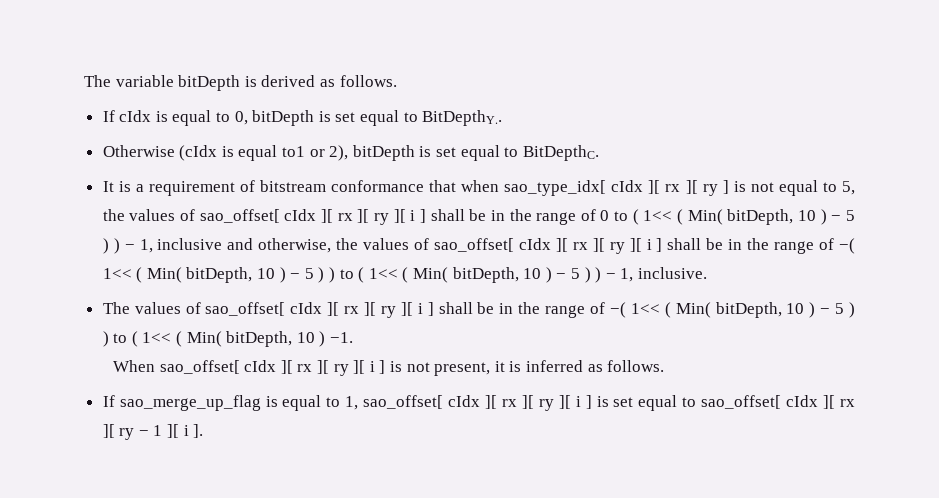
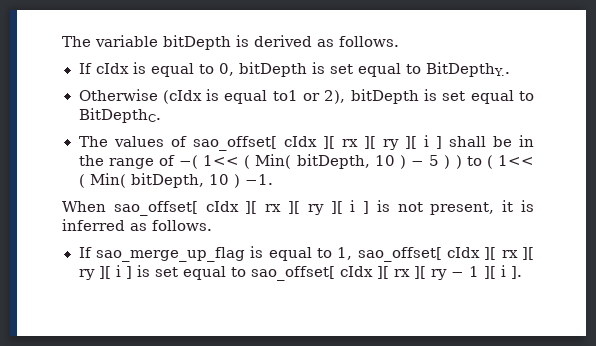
- It is a requirement of bitstream conformance that when sao_type_idx[ cIdx ][ rx ][ ry ] is not equal to 5, the values of sao_offset[ cIdx ][ rx ][ ry ][ i ] shall be in the range of 0 to ( 1<< ( Min( bitDepth, 10 ) − 5 ) ) − 1, inclusive and otherwise, the values of sao_offset[ cIdx ][ rx ][ ry ][ i ] shall be in the range of −( 1<< ( Min( bitDepth, 10 ) − 5 ) ) to ( 1<< ( Min( bitDepth, 10 ) − 5 ) ) − 1, inclusive.

